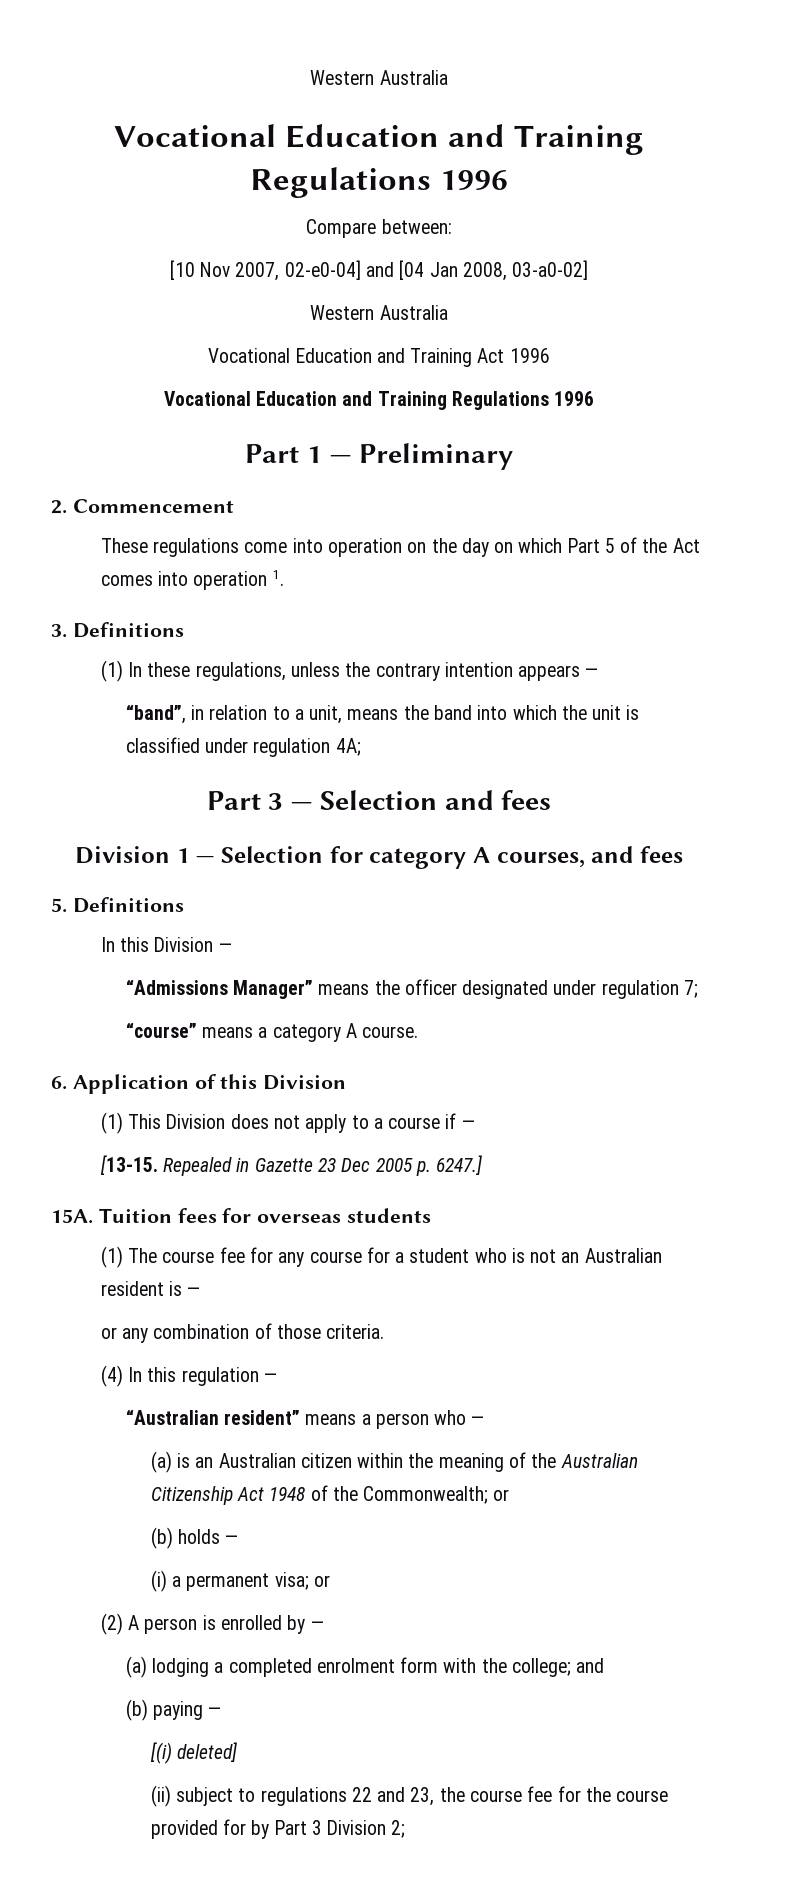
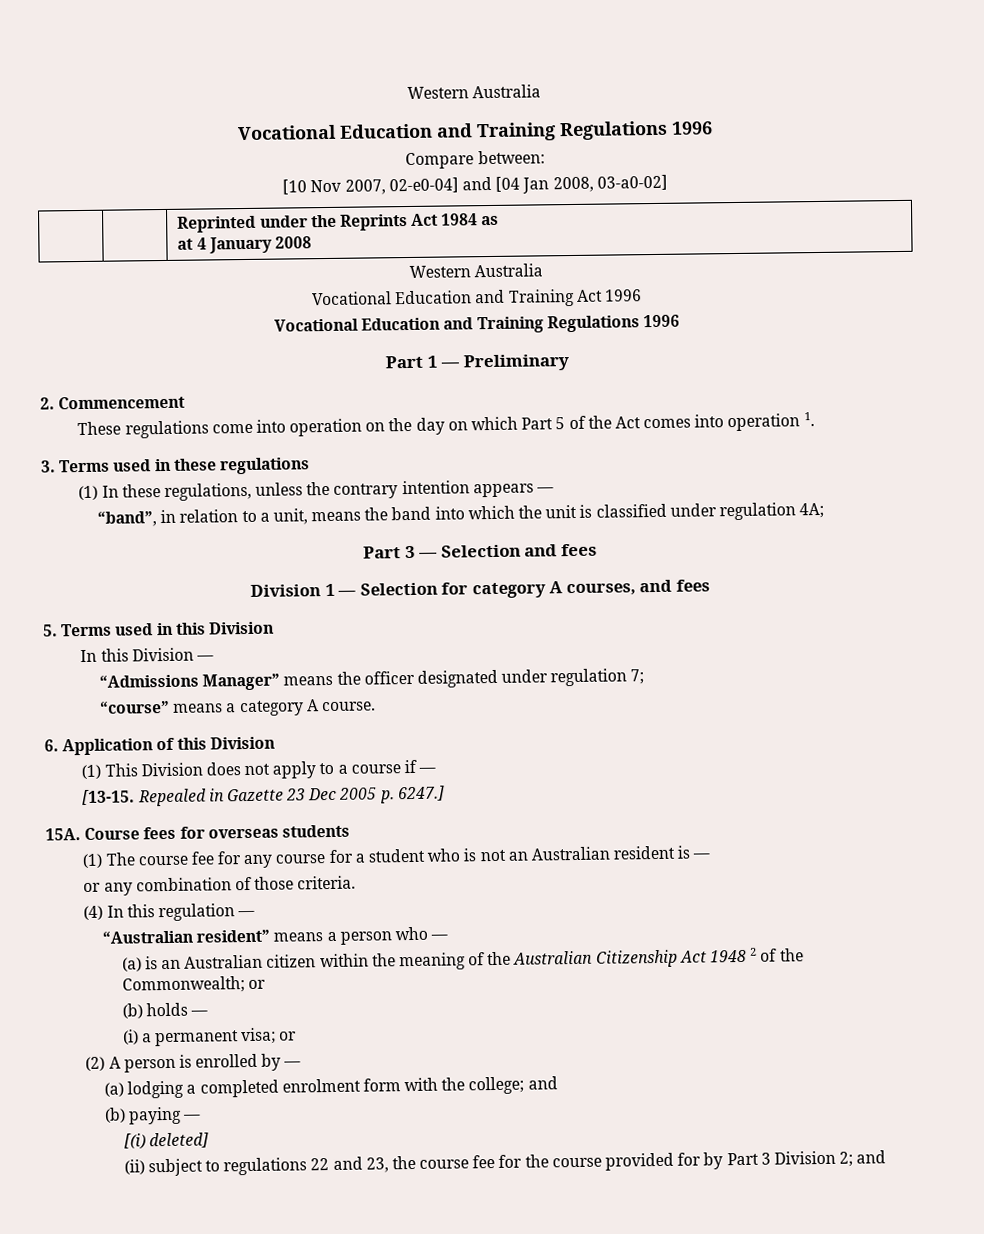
+ | | Reprinted under the Reprints Act 1984 as
+ at 4 January 2008
- 3. Definitions
+ 3. Terms used in these regulations
- 5. Definitions
+ 5. Terms used in this Division
- Tuition fees for overseas students
+ Course fees for overseas students
- (a) is an Australian citizen within the meaning of the Australian Citizenship Act 1948 of the Commonwealth; or
+ (a) is an Australian citizen within the meaning of the Australian Citizenship Act 1948 2 of the Commonwealth; or
- (ii) subject to regulations 22 and 23, the course fee for the course provided for by Part 3 Division 2;
+ (ii) subject to regulations 22 and 23, the course fee for the course provided for by Part 3 Division 2; and

